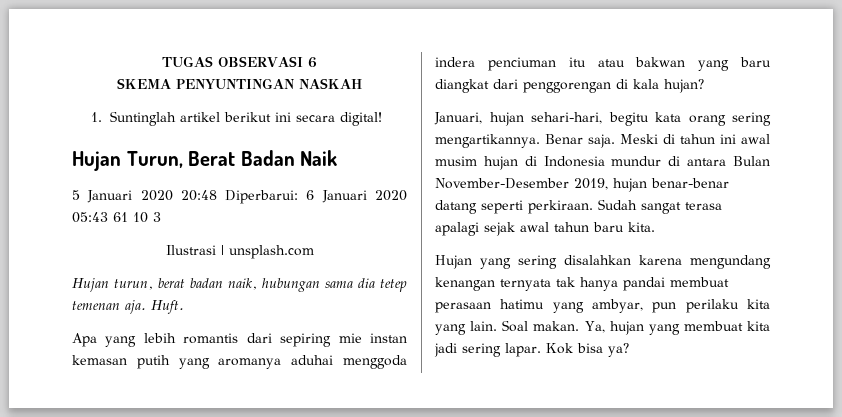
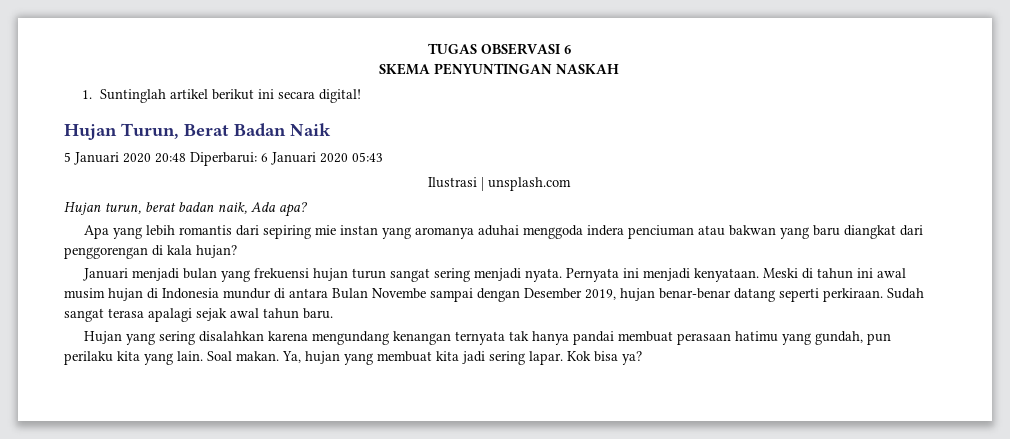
- 5 Januari 2020 20:48 Diperbarui: 6 Januari 2020 05:43 61 10 3
+ 5 Januari 2020 20:48 Diperbarui: 6 Januari 2020 05:43
- Hujan turun, berat badan naik, hubungan sama dia tetep temenan aja. Huft.
+ Hujan turun, berat badan naik, Ada apa?
- Apa yang lebih romantis dari sepiring mie instan kemasan putih yang aromanya aduhai menggoda indera penciuman itu atau bakwan yang baru diangkat dari penggorengan di kala hujan?
+ Apa yang lebih romantis dari sepiring mie instan yang aromanya aduhai menggoda indera penciuman atau bakwan yang baru diangkat dari penggorengan di kala hujan?
- Januari, hujan sehari-hari, begitu kata orang sering mengartikannya. Benar saja.
+ Januari menjadi bulan yang frekuensi hujan turun sangat sering menjadi nyata. Pernyata ini menjadi kenyataan.
- Meski di tahun ini awal musim hujan di Indonesia mundur di antara Bulan November-Desember 2019, hujan benar-benar datang seperti perkiraan.
+ Meski di tahun ini awal musim hujan di Indonesia mundur di antara Bulan Novembe sampai dengan Desember 2019, hujan benar-benar datang seperti perkiraan.
- Sudah sangat terasa apalagi sejak awal tahun baru kita.
+ Sudah sangat terasa apalagi sejak awal tahun baru.
- Hujan yang sering disalahkan karena mengundang kenangan ternyata tak hanya pandai membuat perasaan hatimu yang ambyar, pun perilaku kita yang lain.
+ Hujan yang sering disalahkan karena mengundang kenangan ternyata tak hanya pandai membuat perasaan hatimu yang gundah, pun perilaku kita yang lain.

